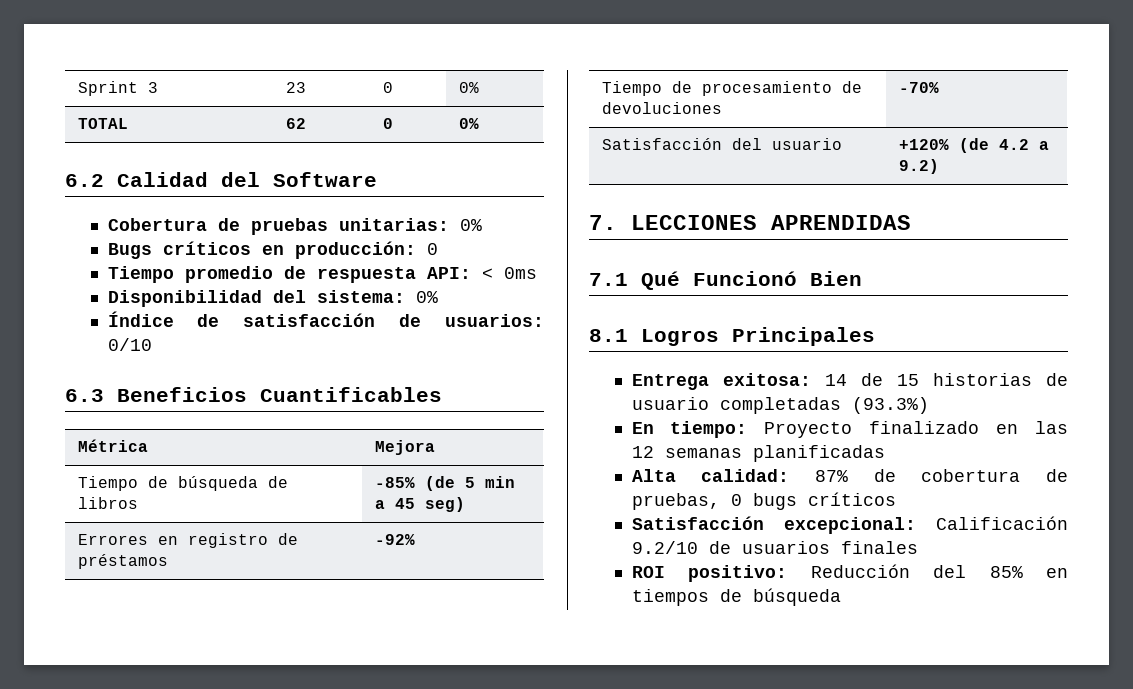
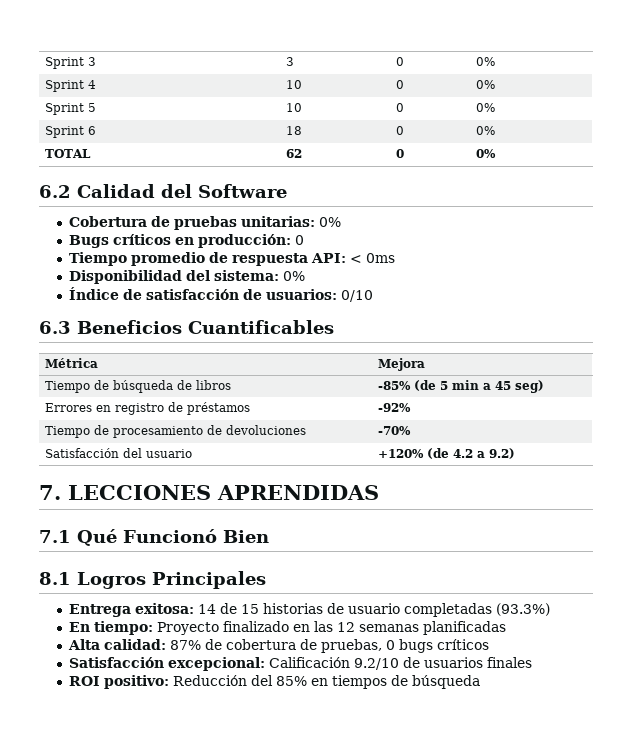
- Sprint 3 | 23 | 0 | 0%
+ Sprint 3 | 3 | 0 | 0%
+ Sprint 4 | 10 | 0 | 0%
+ Sprint 5 | 10 | 0 | 0%
+ Sprint 6 | 18 | 0 | 0%

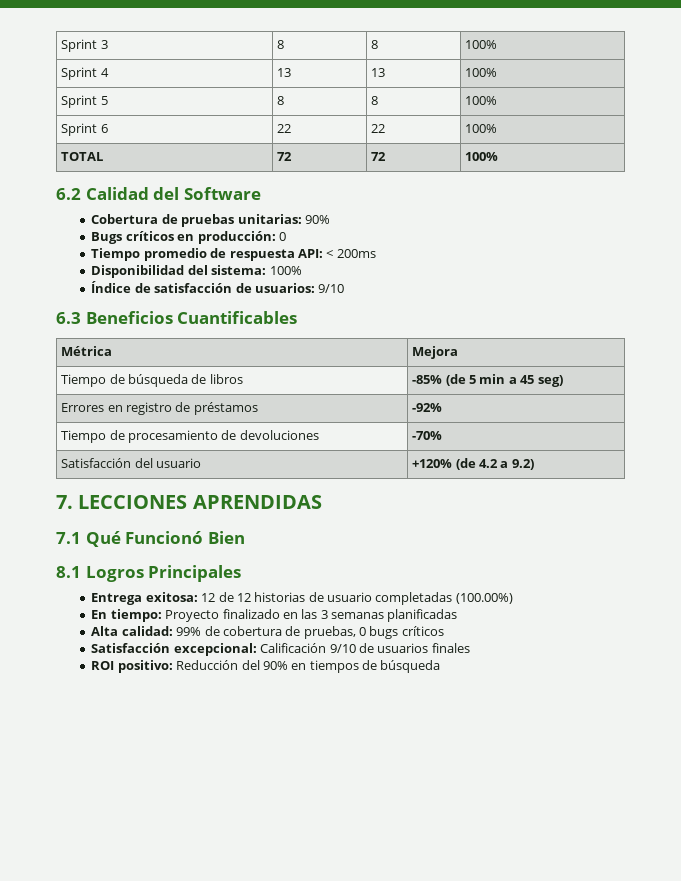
- Sprint 3 | 3 | 0 | 0%
+ Sprint 3 | 8 | 8 | 100%
- Sprint 4 | 10 | 0 | 0%
+ Sprint 4 | 13 | 13 | 100%
- Sprint 5 | 10 | 0 | 0%
+ Sprint 5 | 8 | 8 | 100%
- Sprint 6 | 18 | 0 | 0%
- TOTAL | 62 | 0 | 0%
+ Sprint 6 | 22 | 22 | 100%
+ TOTAL | 72 | 72 | 100%
- Cobertura de pruebas unitarias: 0%
+ Cobertura de pruebas unitarias: 90%
- Tiempo promedio de respuesta API: < 0ms
+ Tiempo promedio de respuesta API: < 200ms
- Disponibilidad del sistema: 0%
+ Disponibilidad del sistema: 100%
- Índice de satisfacción de usuarios: 0/10
+ Índice de satisfacción de usuarios: 9/10
- Entrega exitosa: 14 de 15 historias de usuario completadas (93.3%)
+ Entrega exitosa: 12 de 12 historias de usuario completadas (100.00%)
- En tiempo: Proyecto finalizado en las 12 semanas planificadas
+ En tiempo: Proyecto finalizado en las 3 semanas planificadas
- Alta calidad: 87% de cobertura de pruebas, 0 bugs críticos
+ Alta calidad: 99% de cobertura de pruebas, 0 bugs críticos
- Satisfacción excepcional: Calificación 9.2/10 de usuarios finales
+ Satisfacción excepcional: Calificación 9/10 de usuarios finales
- ROI positivo: Reducción del 85% en tiempos de búsqueda
+ ROI positivo: Reducción del 90% en tiempos de búsqueda

